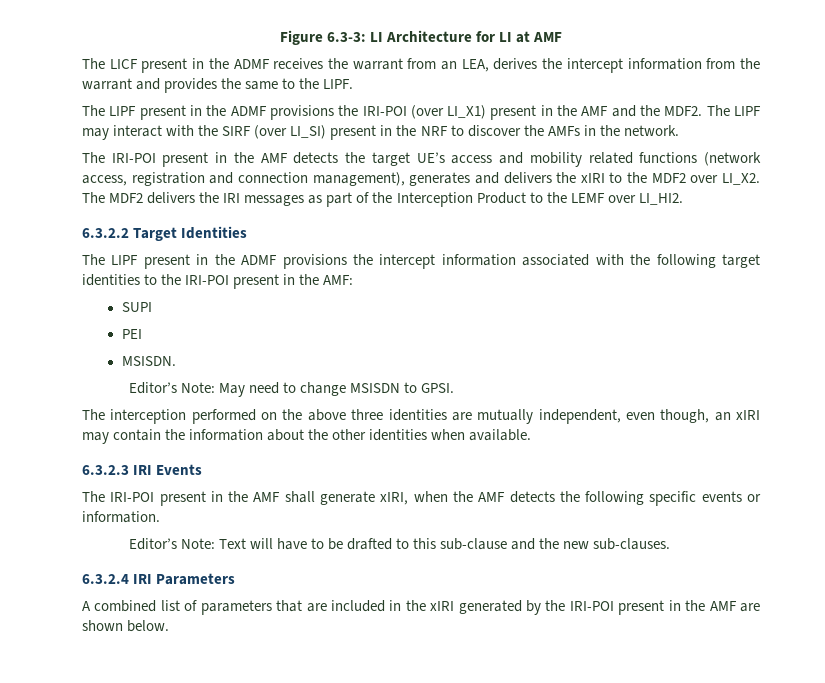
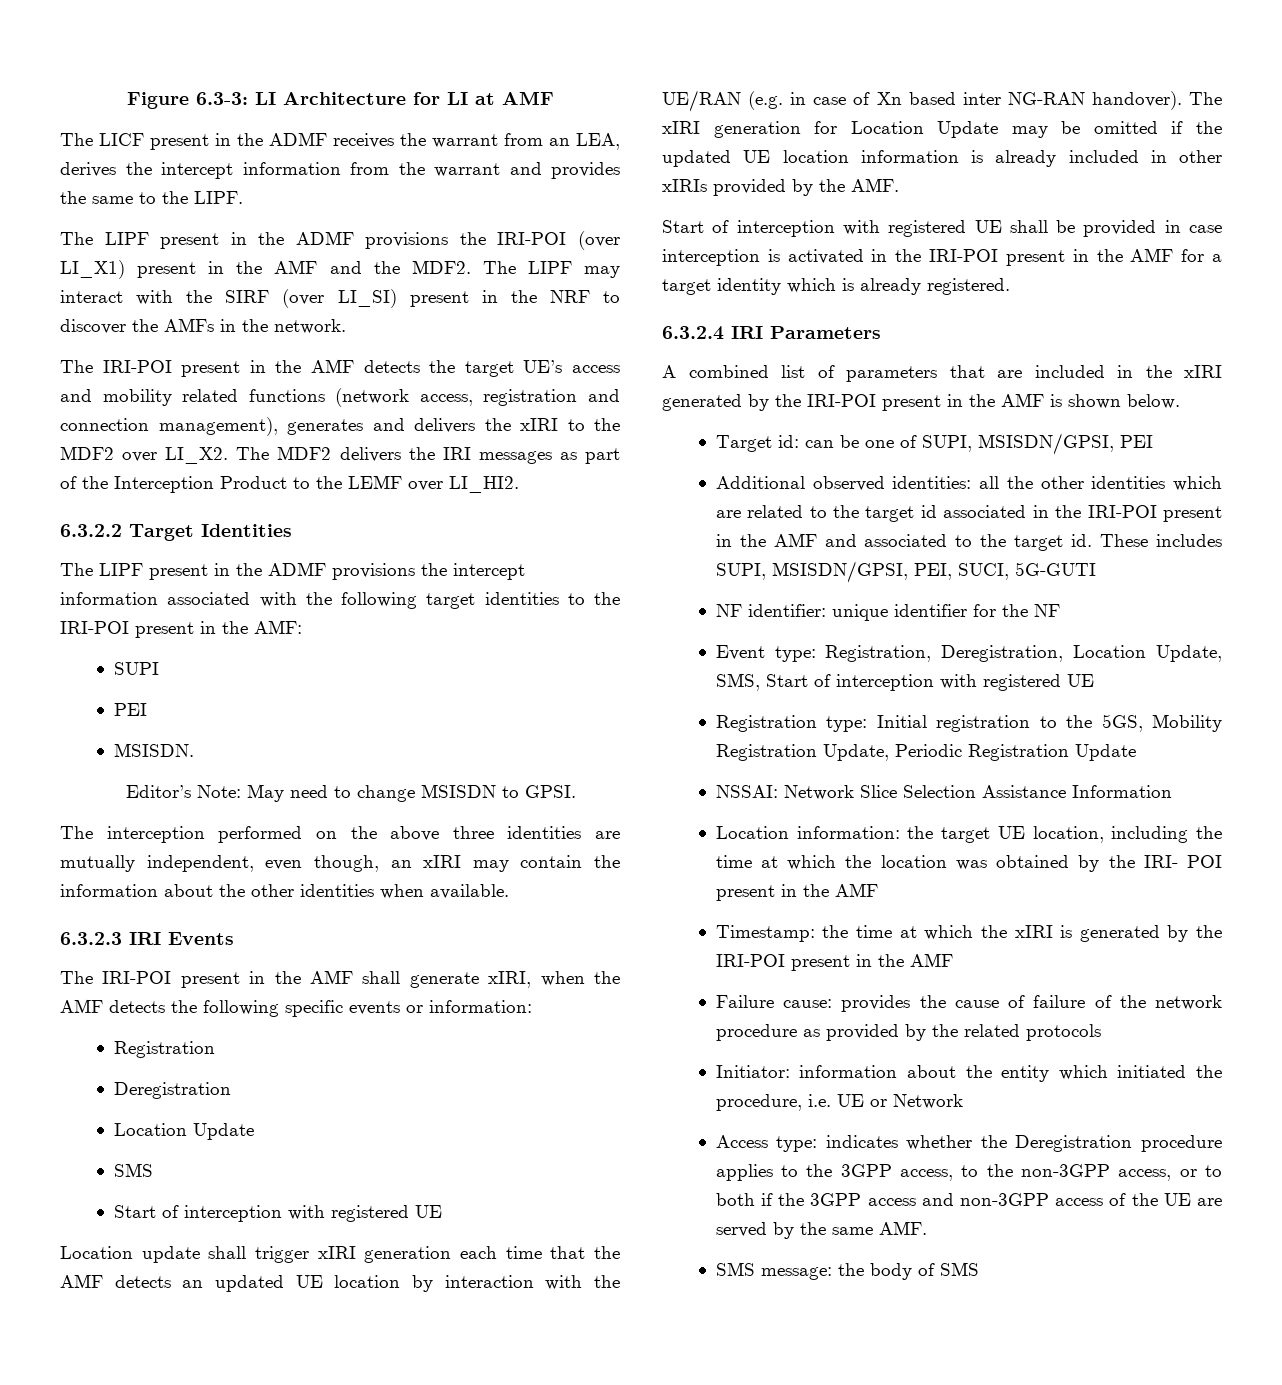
- The IRI-POI present in the AMF shall generate xIRI, when the AMF detects the following specific events or information.
- Editor’s Note: Text will have to be drafted to this sub-clause and the new sub-clauses.
+ The IRI-POI present in the AMF shall generate xIRI, when the AMF detects the following specific events or information:
+ Registration
+ Deregistration
+ Location Update
+ SMS
+ Start of interception with registered UE
+ Location update shall trigger xIRI generation each time that the AMF detects an updated UE location by interaction with the UE/RAN (e.g. in case of Xn based inter NG-RAN handover). The xIRI generation for Location Update may be omitted if the updated UE location information is already included in other xIRIs provided by the AMF.
+ Start of interception with registered UE shall be provided in case interception is activated in the IRI-POI present in the AMF for a target identity which is already registered.
- A combined list of parameters that are included in the xIRI generated by the IRI-POI present in the AMF are shown below.
+ A combined list of parameters that are included in the xIRI generated by the IRI-POI present in the AMF is shown below.
+ Target id: can be one of SUPI, MSISDN/GPSI, PEI
+ Additional observed identities: all the other identities which are related to the target id associated in the IRI-POI present in the AMF and associated to the target id. These includes SUPI, MSISDN/GPSI, PEI, SUCI, 5G-GUTI
+ NF identifier: unique identifier for the NF
+ Event type: Registration, Deregistration, Location Update, SMS, Start of interception with registered UE
+ Registration type: Initial registration to the 5GS, Mobility Registration Update, Periodic Registration Update
+ NSSAI: Network Slice Selection Assistance Information
+ Location information: the target UE location, including the time at which the location was obtained by the IRI- POI present in the AMF
+ Timestamp: the time at which the xIRI is generated by the IRI-POI present in the AMF
+ Failure cause: provides the cause of failure of the network procedure as provided by the related protocols
+ Initiator: information about the entity which initiated the procedure, i.e. UE or Network
+ Access type: indicates whether the Deregistration procedure applies to the 3GPP access, to the non-3GPP access, or to both if the 3GPP access and non-3GPP access of the UE are served by the same AMF.
+ SMS message: the body of SMS

